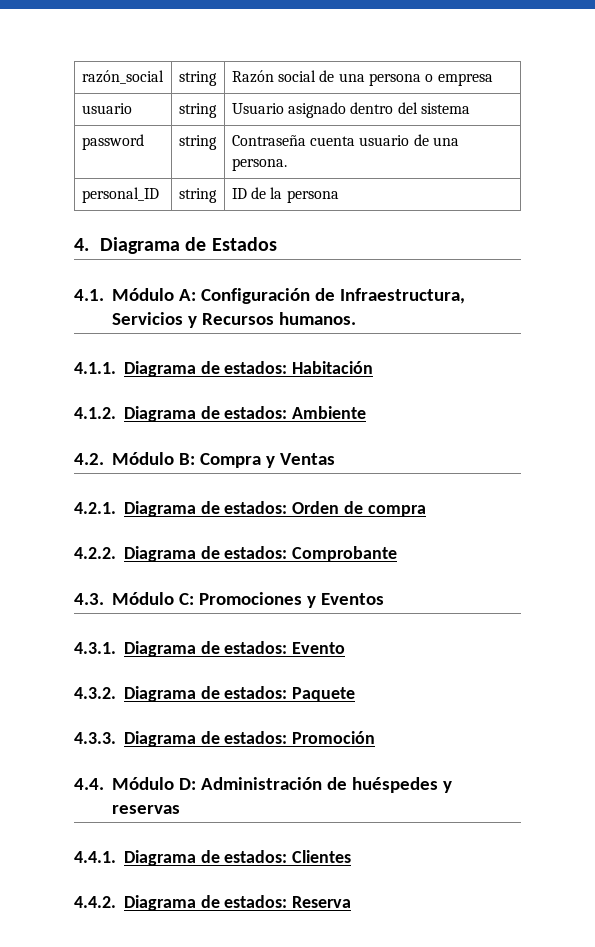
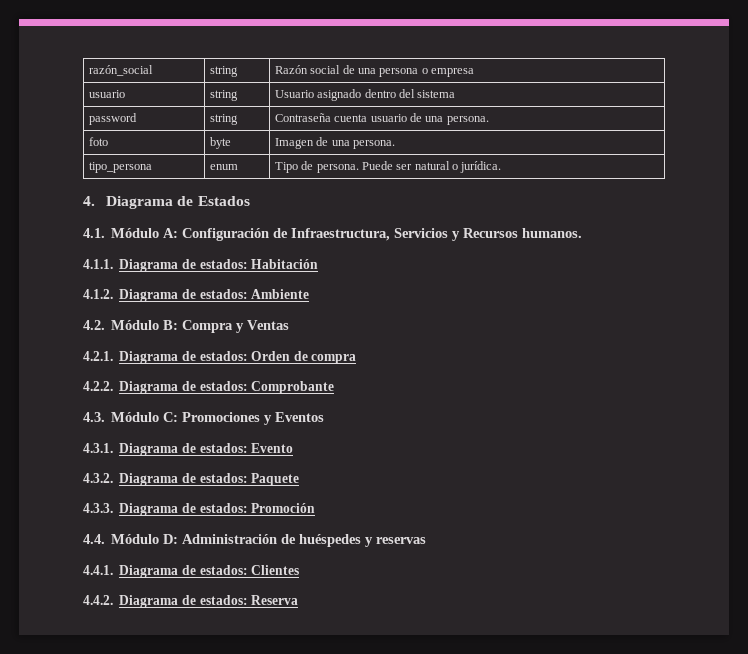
- personal_ID | string | ID de la persona
+ foto | byte | Imagen de una persona.
+ tipo_persona | enum | Tipo de persona. Puede ser natural o jurídica.

